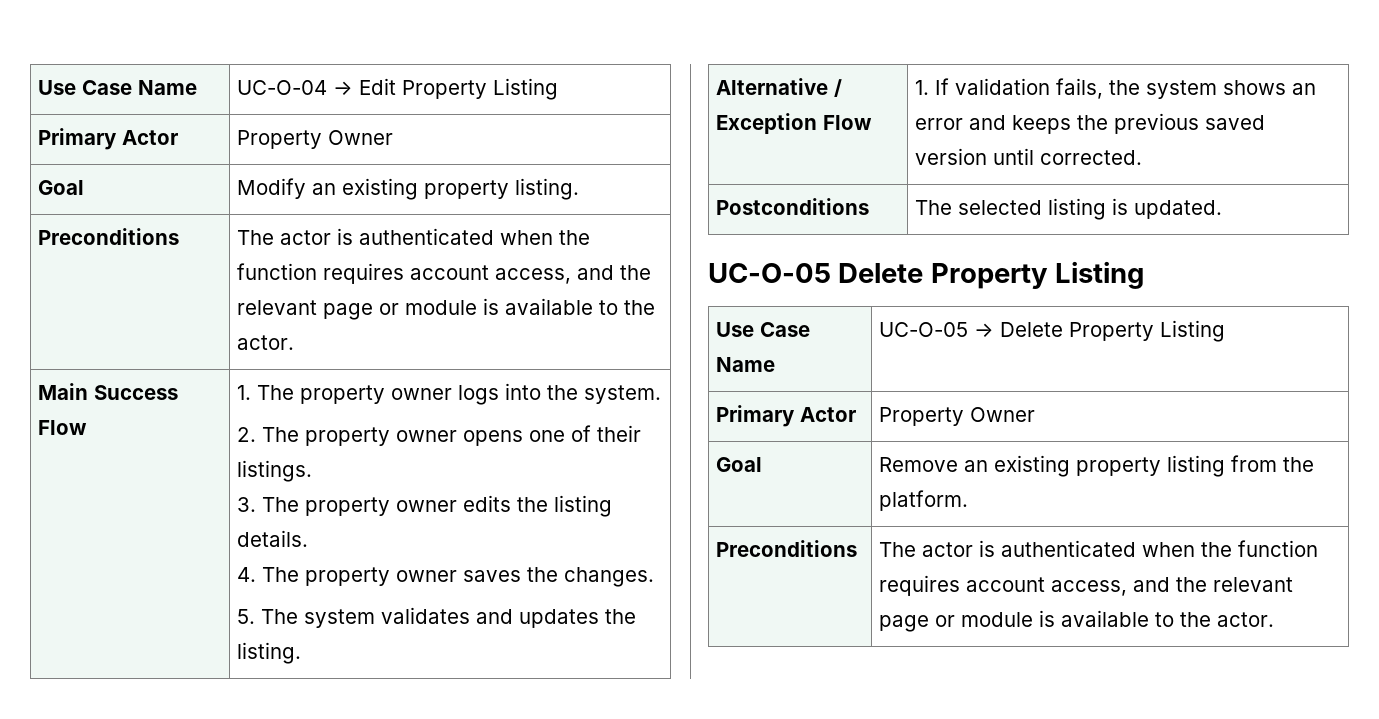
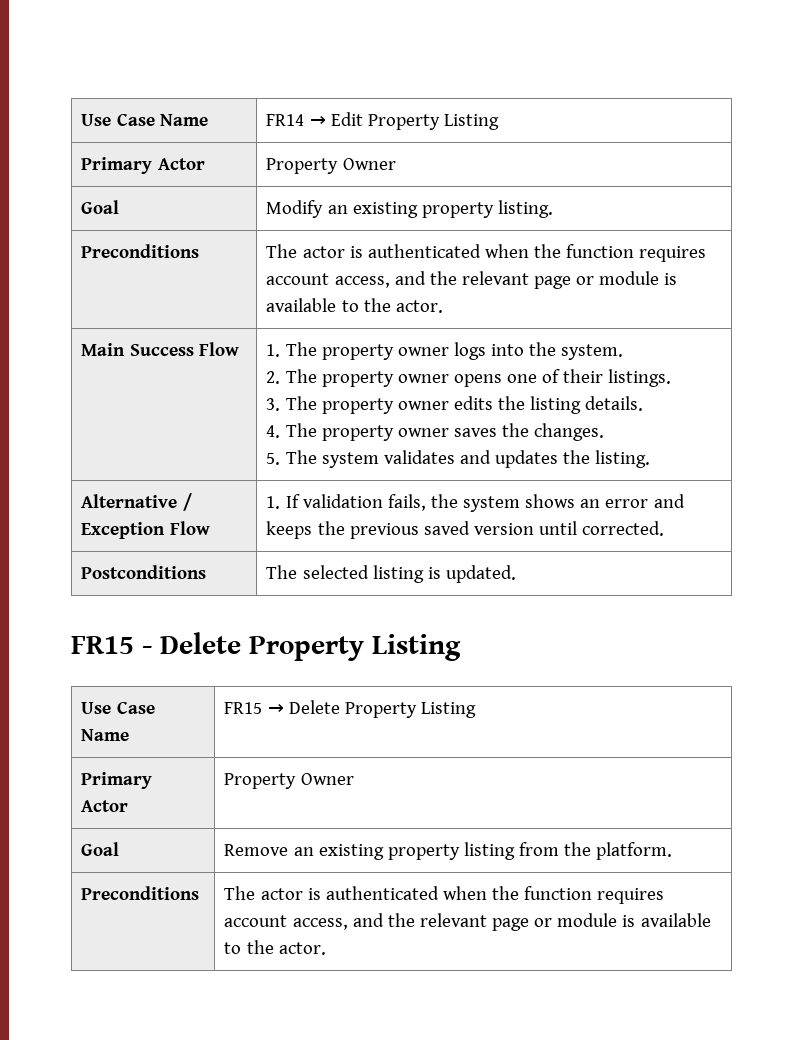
- Use Case Name | UC-O-04 → Edit Property Listing
+ Use Case Name | FR14 → Edit Property Listing
- UC-O-05 Delete Property Listing
+ FR15 - Delete Property Listing
- Use Case Name | UC-O-05 → Delete Property Listing
+ Use Case Name | FR15 → Delete Property Listing

